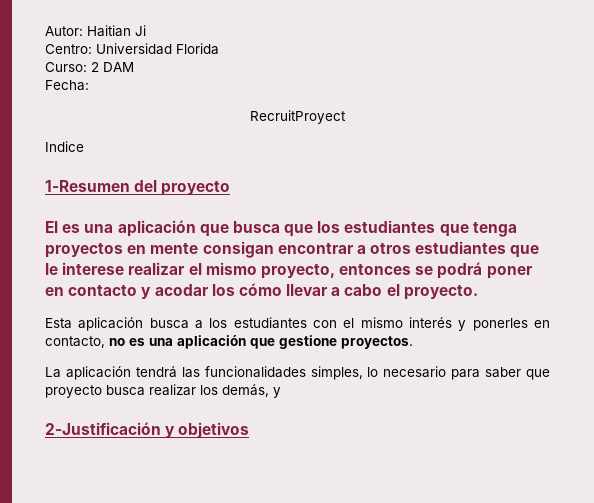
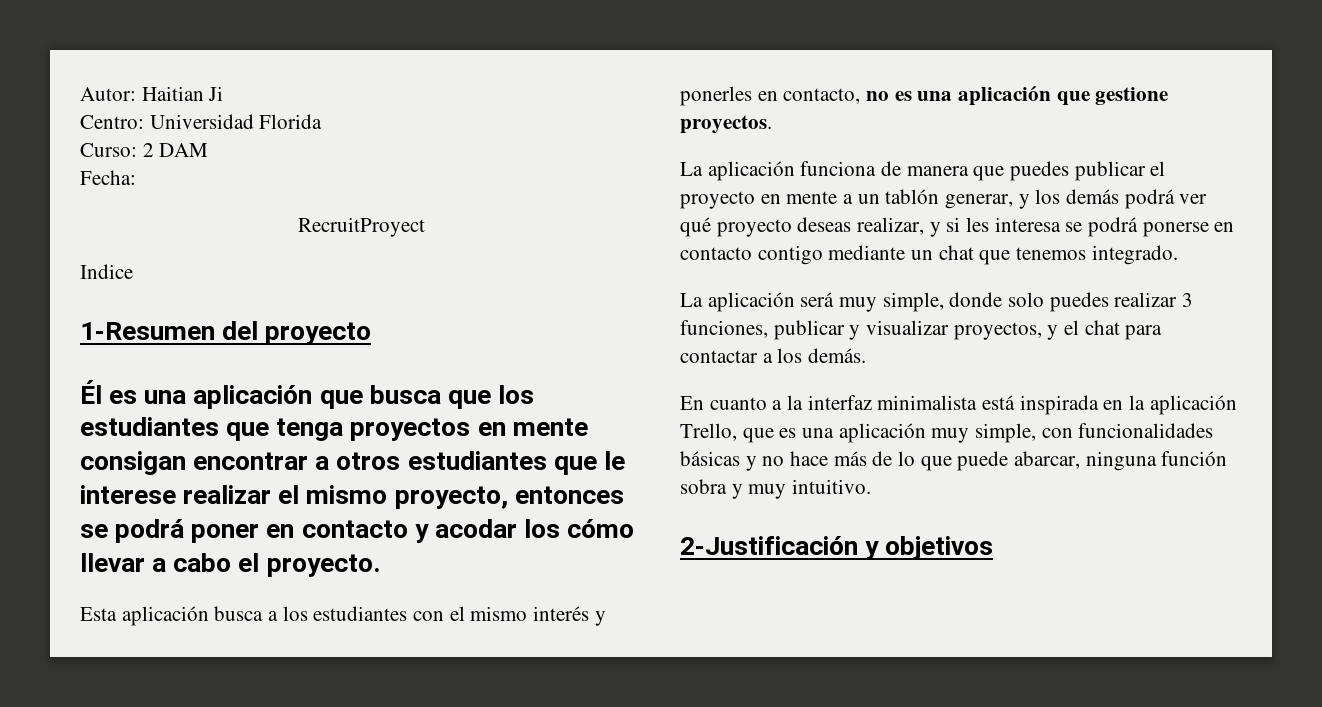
- El es una aplicación que busca que los estudiantes que tenga proyectos en mente consigan encontrar a otros estudiantes que le interese realizar el mismo proyecto, entonces se podrá poner en contacto y acodar los cómo llevar a cabo el proyecto.
+ Él es una aplicación que busca que los estudiantes que tenga proyectos en mente consigan encontrar a otros estudiantes que le interese realizar el mismo proyecto, entonces se podrá poner en contacto y acodar los cómo llevar a cabo el proyecto.
- La aplicación tendrá las funcionalidades simples, lo necesario para saber que proyecto busca realizar los demás, y
+ La aplicación funciona de manera que puedes publicar el proyecto en mente a un tablón generar, y los demás podrá ver qué proyecto deseas realizar, y si les interesa se podrá ponerse en contacto contigo mediante un chat que tenemos integrado.
+ La aplicación será muy simple, donde solo puedes realizar 3 funciones, publicar y visualizar proyectos, y el chat para contactar a los demás.
+ En cuanto a la interfaz minimalista está inspirada en la aplicación Trello, que es una aplicación muy simple, con funcionalidades básicas y no hace más de lo que puede abarcar, ninguna función sobra y muy intuitivo.

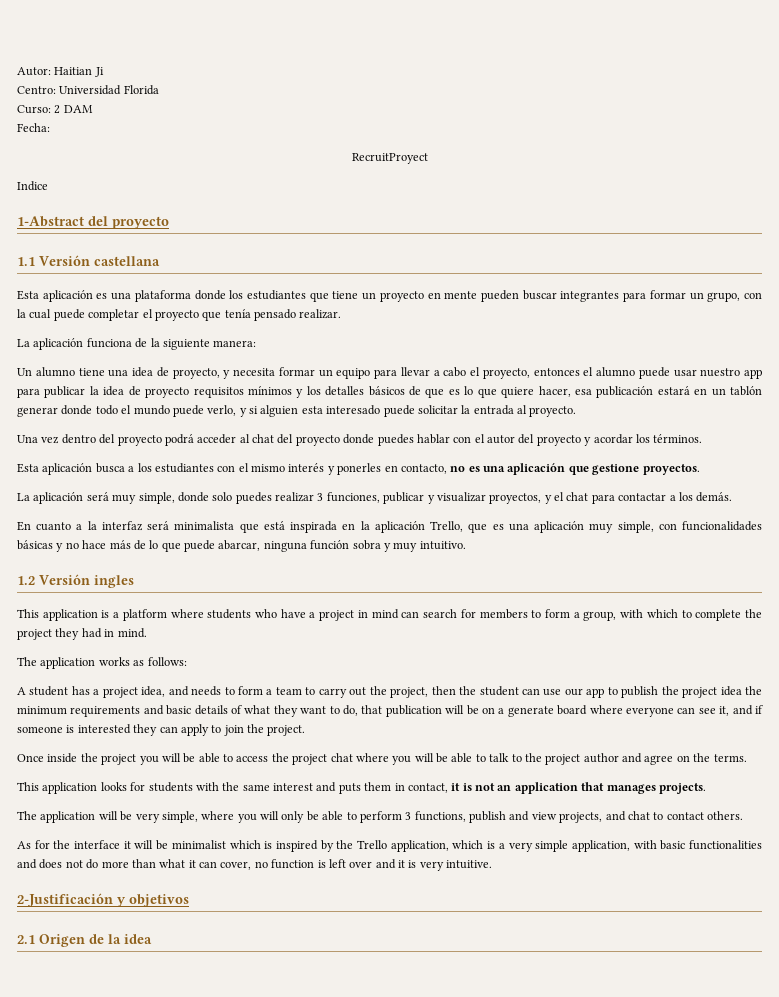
- 1-Resumen del proyecto
+ 1-Abstract del proyecto
- Él es una aplicación que busca que los estudiantes que tenga proyectos en mente consigan encontrar a otros estudiantes que le interese realizar el mismo proyecto, entonces se podrá poner en contacto y acodar los cómo llevar a cabo el proyecto.
+ 1.1 Versión castellana
+ Esta aplicación es una plataforma donde los estudiantes que tiene un proyecto en mente pueden buscar integrantes para formar un grupo, con la cual puede completar el proyecto que tenía pensado realizar.
+ La aplicación funciona de la siguiente manera:
+ Un alumno tiene una idea de proyecto, y necesita formar un equipo para llevar a cabo el proyecto, entonces el alumno puede usar nuestro app para publicar la idea de proyecto requisitos mínimos y los detalles básicos de que es lo que quiere hacer, esa publicación estará en un tablón generar donde todo el mundo puede verlo, y si alguien esta interesado puede solicitar la entrada al proyecto.
+ Una vez dentro del proyecto podrá acceder al chat del proyecto donde puedes hablar con el autor del proyecto y acordar los términos.
- La aplicación funciona de manera que puedes publicar el proyecto en mente a un tablón generar, y los demás podrá ver qué proyecto deseas realizar, y si les interesa se podrá ponerse en contacto contigo mediante un chat que tenemos integrado.
- En cuanto a la interfaz minimalista está inspirada en la aplicación Trello, que es una aplicación muy simple, con funcionalidades básicas y no hace más de lo que puede abarcar, ninguna función sobra y muy intuitivo.
+ En cuanto a la interfaz será minimalista que está inspirada en la aplicación Trello, que es una aplicación muy simple, con funcionalidades básicas y no hace más de lo que puede abarcar, ninguna función sobra y muy intuitivo.
+ 1.2 Versión ingles
+ This application is a platform where students who have a project in mind can search for members to form a group, with which to complete the project they had in mind.
+ The application works as follows:
+ A student has a project idea, and needs to form a team to carry out the project, then the student can use our app to publish the project idea the minimum requirements and basic details of what they want to do, that publication will be on a generate board where everyone can see it, and if someone is interested they can apply to join the project.
+ Once inside the project you will be able to access the project chat where you will be able to talk to the project author and agree on the terms.
+ This application looks for students with the same interest and puts them in contact, it is not an application that manages projects.
+ The application will be very simple, where you will only be able to perform 3 functions, publish and view projects, and chat to contact others.
+ As for the interface it will be minimalist which is inspired by the Trello application, which is a very simple application, with basic functionalities and does not do more than what it can cover, no function is left over and it is very intuitive.
  2-Justificación y objetivos
+ 2.1 Origen de la idea

